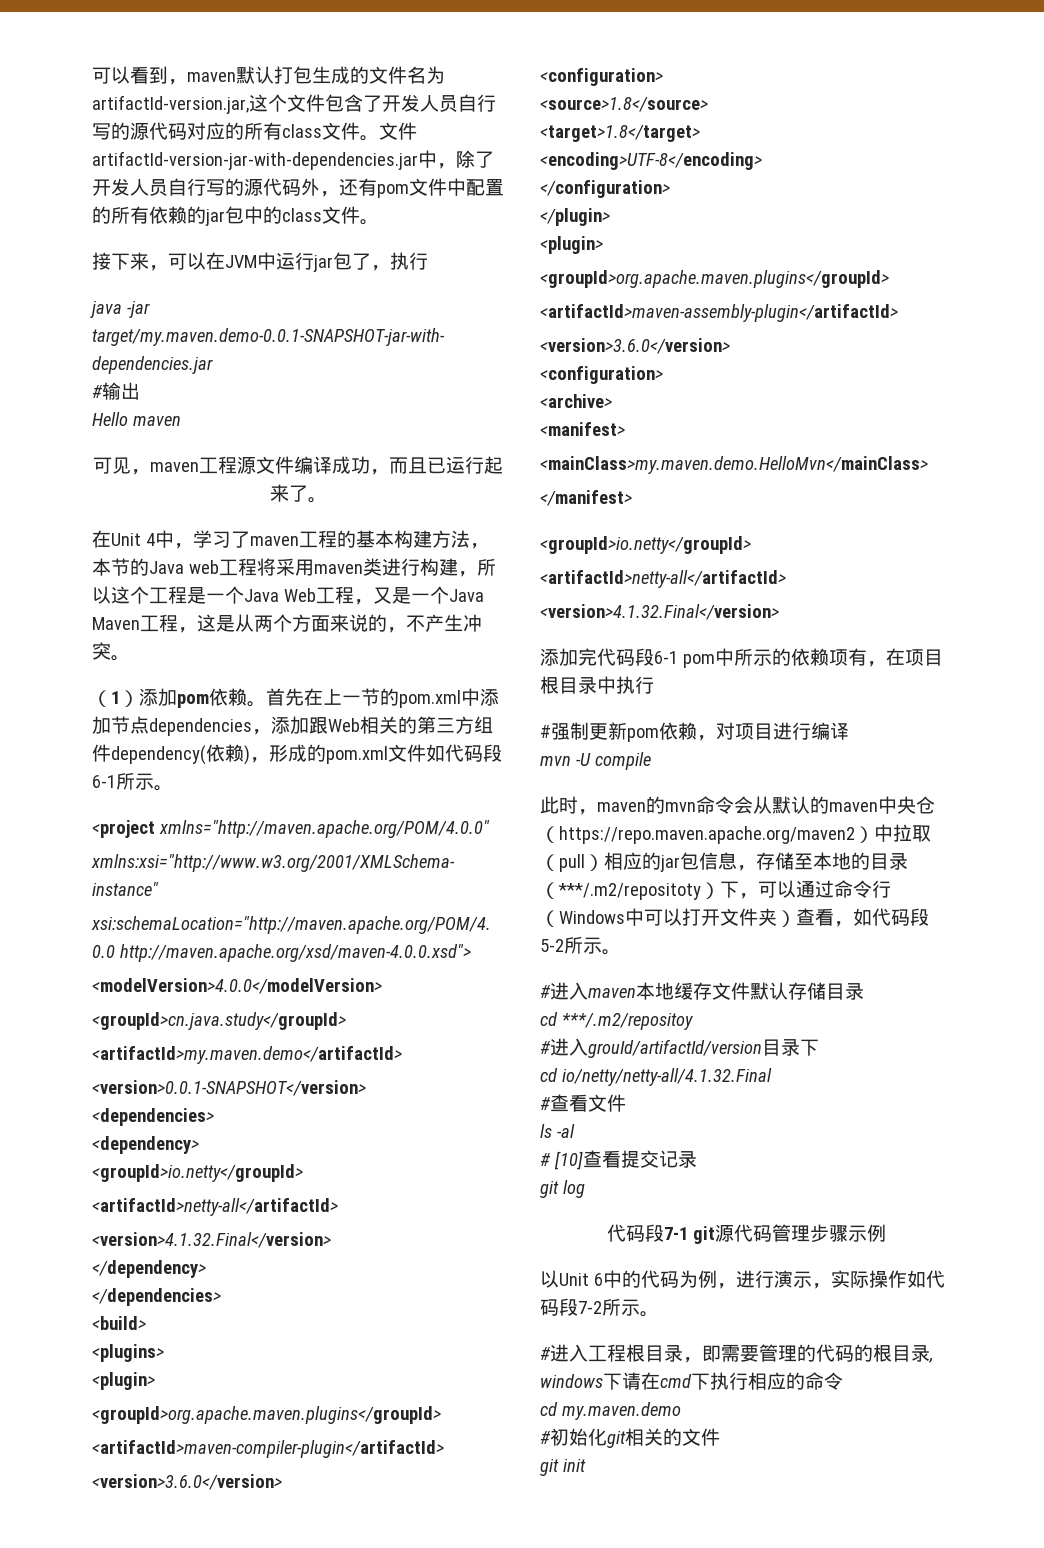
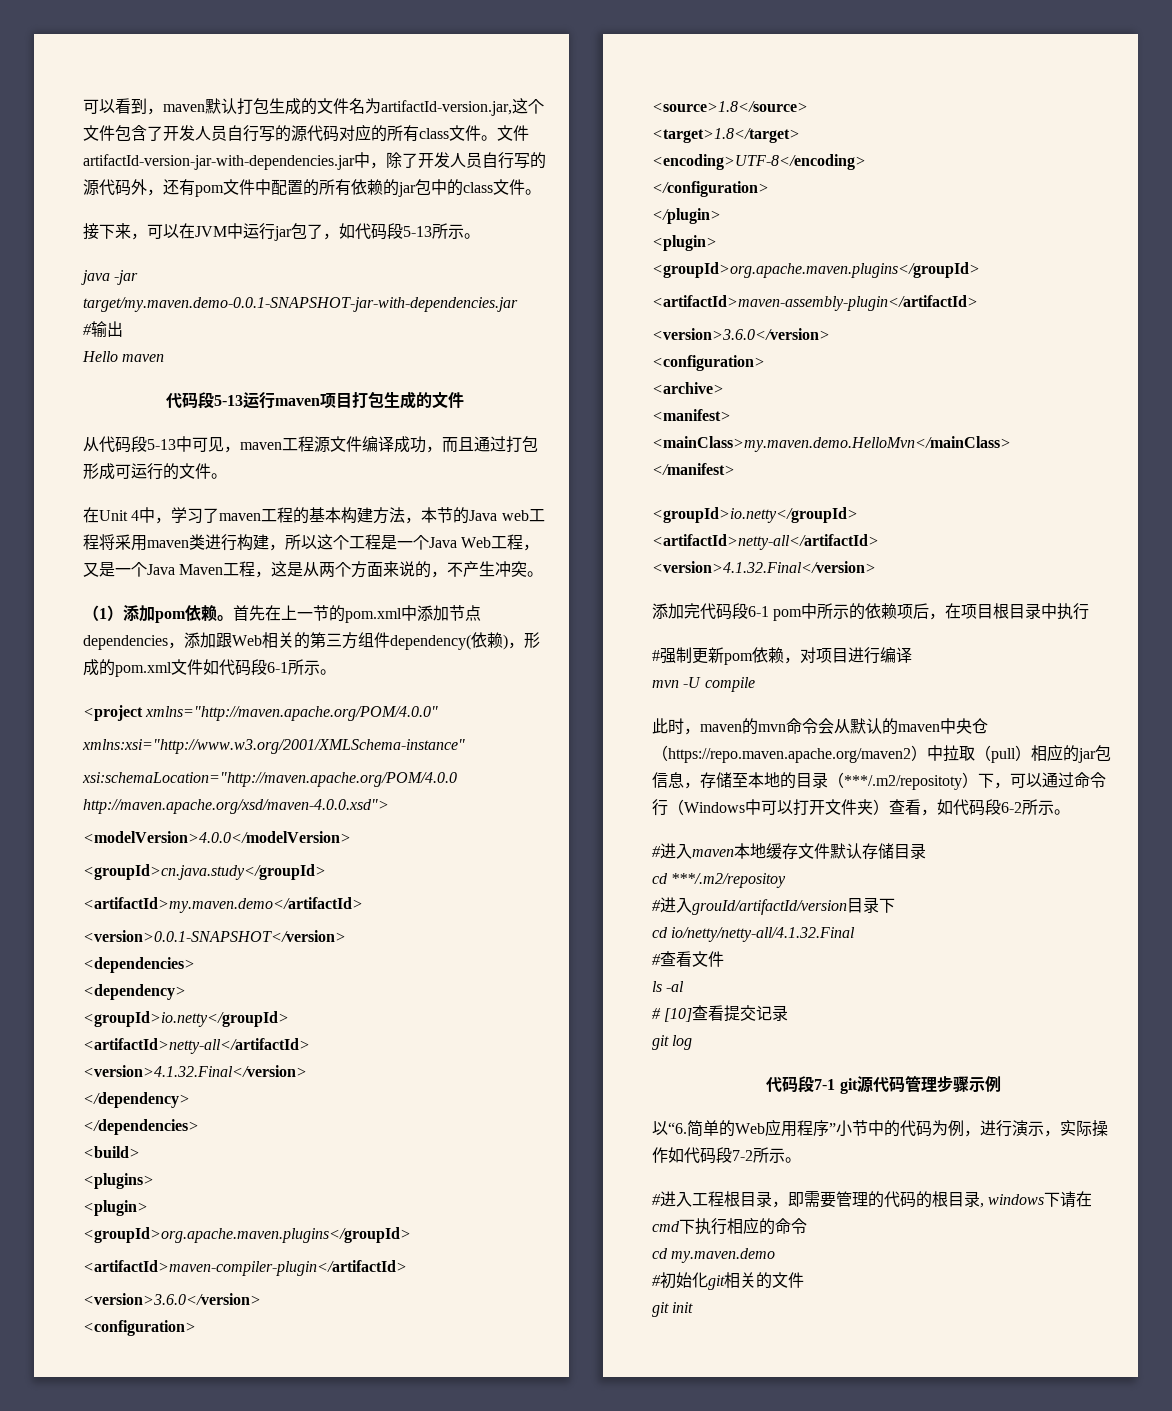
- 接下来，可以在JVM中运行jar包了，执行
+ 接下来，可以在JVM中运行jar包了，如代码段5-13所示。
- 可见，maven工程源文件编译成功，而且已运行起来了。
+ 代码段5-13运行maven项目打包生成的文件
+ 从代码段5-13中可见，maven工程源文件编译成功，而且通过打包形成可运行的文件。
- 添加完代码段6-1 pom中所示的依赖项有，在项目根目录中执行
+ 添加完代码段6-1 pom中所示的依赖项后，在项目根目录中执行
- 此时，maven的mvn命令会从默认的maven中央仓（https://repo.maven.apache.org/maven2）中拉取（pull）相应的jar包信息，存储至本地的目录（***/.m2/repositoty）下，可以通过命令行（Windows中可以打开文件夹）查看，如代码段5-2所示。
+ 此时，maven的mvn命令会从默认的maven中央仓（https://repo.maven.apache.org/maven2）中拉取（pull）相应的jar包信息，存储至本地的目录（***/.m2/repositoty）下，可以通过命令行（Windows中可以打开文件夹）查看，如代码段6-2所示。
- 以Unit 6中的代码为例，进行演示，实际操作如代码段7-2所示。
+ 以“6.简单的Web应用程序”小节中的代码为例，进行演示，实际操作如代码段7-2所示。

